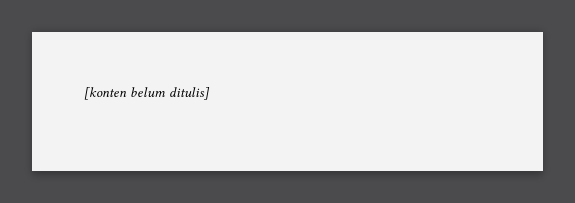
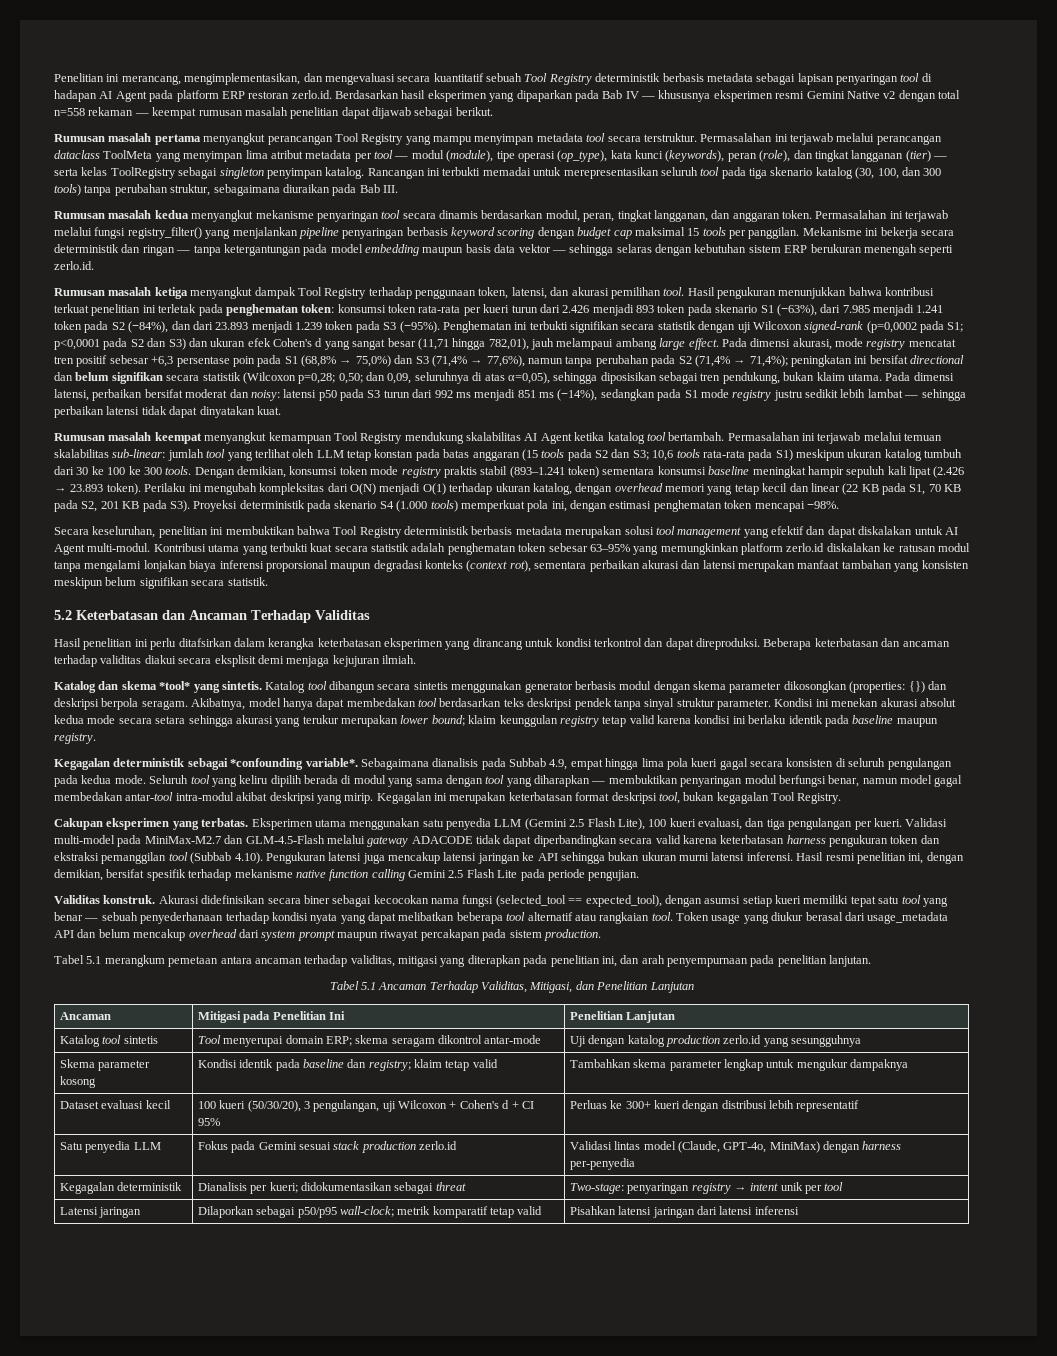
- [konten belum ditulis]
+ Penelitian ini merancang, mengimplementasikan, dan mengevaluasi secara kuantitatif sebuah Tool Registry deterministik berbasis metadata sebagai lapisan penyaringan tool di hadapan AI Agent pada platform ERP restoran zerlo.id. Berdasarkan hasil eksperimen yang dipaparkan pada Bab IV — khususnya eksperimen resmi Gemini Native v2 dengan total n=558 rekaman — keempat rumusan masalah penelitian dapat dijawab sebagai berikut.
+ Rumusan masalah pertama menyangkut perancangan Tool Registry yang mampu menyimpan metadata tool secara terstruktur. Permasalahan ini terjawab melalui perancangan dataclass ToolMeta yang menyimpan lima atribut metadata per tool — modul (module), tipe operasi (op_type), kata kunci (keywords), peran (role), dan tingkat langganan (tier) — serta kelas ToolRegistry sebagai singleton penyimpan katalog. Rancangan ini terbukti memadai untuk merepresentasikan seluruh tool pada tiga skenario katalog (30, 100, dan 300 tools) tanpa perubahan struktur, sebagaimana diuraikan pada Bab III.
+ Rumusan masalah kedua menyangkut mekanisme penyaringan tool secara dinamis berdasarkan modul, peran, tingkat langganan, dan anggaran token. Permasalahan ini terjawab melalui fungsi registry_filter() yang menjalankan pipeline penyaringan berbasis keyword scoring dengan budget cap maksimal 15 tools per panggilan. Mekanisme ini bekerja secara deterministik dan ringan — tanpa ketergantungan pada model embedding maupun basis data vektor — sehingga selaras dengan kebutuhan sistem ERP berukuran menengah seperti zerlo.id.
+ Rumusan masalah ketiga menyangkut dampak Tool Registry terhadap penggunaan token, latensi, dan akurasi pemilihan tool. Hasil pengukuran menunjukkan bahwa kontribusi terkuat penelitian ini terletak pada penghematan token: konsumsi token rata-rata per kueri turun dari 2.426 menjadi 893 token pada skenario S1 (−63%), dari 7.985 menjadi 1.241 token pada S2 (−84%), dan dari 23.893 menjadi 1.239 token pada S3 (−95%). Penghematan ini terbukti signifikan secara statistik dengan uji Wilcoxon signed-rank (p=0,0002 pada S1; p<0,0001 pada S2 dan S3) dan ukuran efek Cohen's d yang sangat besar (11,71 hingga 782,01), jauh melampaui ambang large effect. Pada dimensi akurasi, mode registry mencatat tren positif sebesar +6,3 persentase poin pada S1 (68,8% → 75,0%) dan S3 (71,4% → 77,6%), namun tanpa perubahan pada S2 (71,4% → 71,4%); peningkatan ini bersifat directional dan belum signifikan secara statistik (Wilcoxon p=0,28; 0,50; dan 0,09, seluruhnya di atas α=0,05), sehingga diposisikan sebagai tren pendukung, bukan klaim utama. Pada dimensi latensi, perbaikan bersifat moderat dan noisy: latensi p50 pada S3 turun dari 992 ms menjadi 851 ms (−14%), sedangkan pada S1 mode registry justru sedikit lebih lambat — sehingga perbaikan latensi tidak dapat dinyatakan kuat.
+ Rumusan masalah keempat menyangkut kemampuan Tool Registry mendukung skalabilitas AI Agent ketika katalog tool bertambah. Permasalahan ini terjawab melalui temuan skalabilitas sub-linear: jumlah tool yang terlihat oleh LLM tetap konstan pada batas anggaran (15 tools pada S2 dan S3; 10,6 tools rata-rata pada S1) meskipun ukuran katalog tumbuh dari 30 ke 100 ke 300 tools. Dengan demikian, konsumsi token mode registry praktis stabil (893–1.241 token) sementara konsumsi baseline meningkat hampir sepuluh kali lipat (2.426 → 23.893 token). Perilaku ini mengubah kompleksitas dari O(N) menjadi O(1) terhadap ukuran katalog, dengan overhead memori yang tetap kecil dan linear (22 KB pada S1, 70 KB pada S2, 201 KB pada S3). Proyeksi deterministik pada skenario S4 (1.000 tools) memperkuat pola ini, dengan estimasi penghematan token mencapai −98%.
+ Secara keseluruhan, penelitian ini membuktikan bahwa Tool Registry deterministik berbasis metadata merupakan solusi tool management yang efektif dan dapat diskalakan untuk AI Agent multi-modul. Kontribusi utama yang terbukti kuat secara statistik adalah penghematan token sebesar 63–95% yang memungkinkan platform zerlo.id diskalakan ke ratusan modul tanpa mengalami lonjakan biaya inferensi proporsional maupun degradasi konteks (context rot), sementara perbaikan akurasi dan latensi merupakan manfaat tambahan yang konsisten meskipun belum signifikan secara statistik.
+ 5.2 Keterbatasan dan Ancaman Terhadap Validitas
+ Hasil penelitian ini perlu ditafsirkan dalam kerangka keterbatasan eksperimen yang dirancang untuk kondisi terkontrol dan dapat direproduksi. Beberapa keterbatasan dan ancaman terhadap validitas diakui secara eksplisit demi menjaga kejujuran ilmiah.
+ Katalog dan skema *tool* yang sintetis. Katalog tool dibangun secara sintetis menggunakan generator berbasis modul dengan skema parameter dikosongkan (properties: {}) dan deskripsi berpola seragam. Akibatnya, model hanya dapat membedakan tool berdasarkan teks deskripsi pendek tanpa sinyal struktur parameter. Kondisi ini menekan akurasi absolut kedua mode secara setara sehingga akurasi yang terukur merupakan lower bound; klaim keunggulan registry tetap valid karena kondisi ini berlaku identik pada baseline maupun registry.
+ Kegagalan deterministik sebagai *confounding variable*. Sebagaimana dianalisis pada Subbab 4.9, empat hingga lima pola kueri gagal secara konsisten di seluruh pengulangan pada kedua mode. Seluruh tool yang keliru dipilih berada di modul yang sama dengan tool yang diharapkan — membuktikan penyaringan modul berfungsi benar, namun model gagal membedakan antar-tool intra-modul akibat deskripsi yang mirip. Kegagalan ini merupakan keterbatasan format deskripsi tool, bukan kegagalan Tool Registry.
+ Cakupan eksperimen yang terbatas. Eksperimen utama menggunakan satu penyedia LLM (Gemini 2.5 Flash Lite), 100 kueri evaluasi, dan tiga pengulangan per kueri. Validasi multi-model pada MiniMax-M2.7 dan GLM-4.5-Flash melalui gateway ADACODE tidak dapat diperbandingkan secara valid karena keterbatasan harness pengukuran token dan ekstraksi pemanggilan tool (Subbab 4.10). Pengukuran latensi juga mencakup latensi jaringan ke API sehingga bukan ukuran murni latensi inferensi. Hasil resmi penelitian ini, dengan demikian, bersifat spesifik terhadap mekanisme native function calling Gemini 2.5 Flash Lite pada periode pengujian.
+ Validitas konstruk. Akurasi didefinisikan secara biner sebagai kecocokan nama fungsi (selected_tool == expected_tool), dengan asumsi setiap kueri memiliki tepat satu tool yang benar — sebuah penyederhanaan terhadap kondisi nyata yang dapat melibatkan beberapa tool alternatif atau rangkaian tool. Token usage yang diukur berasal dari usage_metadata API dan belum mencakup overhead dari system prompt maupun riwayat percakapan pada sistem production.
+ Tabel 5.1 merangkum pemetaan antara ancaman terhadap validitas, mitigasi yang diterapkan pada penelitian ini, dan arah penyempurnaan pada penelitian lanjutan.
+ Tabel 5.1 Ancaman Terhadap Validitas, Mitigasi, dan Penelitian Lanjutan
+ Ancaman | Mitigasi pada Penelitian Ini | Penelitian Lanjutan
+ Katalog tool sintetis | Tool menyerupai domain ERP; skema seragam dikontrol antar-mode | Uji dengan katalog production zerlo.id yang sesungguhnya
+ Skema parameter kosong | Kondisi identik pada baseline dan registry; klaim tetap valid | Tambahkan skema parameter lengkap untuk mengukur dampaknya
+ Dataset evaluasi kecil | 100 kueri (50/30/20), 3 pengulangan, uji Wilcoxon + Cohen's d + CI 95% | Perluas ke 300+ kueri dengan distribusi lebih representatif
+ Satu penyedia LLM | Fokus pada Gemini sesuai stack production zerlo.id | Validasi lintas model (Claude, GPT-4o, MiniMax) dengan harness per-penyedia
+ Kegagalan deterministik | Dianalisis per kueri; didokumentasikan sebagai threat | Two-stage: penyaringan registry → intent unik per tool
+ Latensi jaringan | Dilaporkan sebagai p50/p95 wall-clock; metrik komparatif tetap valid | Pisahkan latensi jaringan dari latensi inferensi

